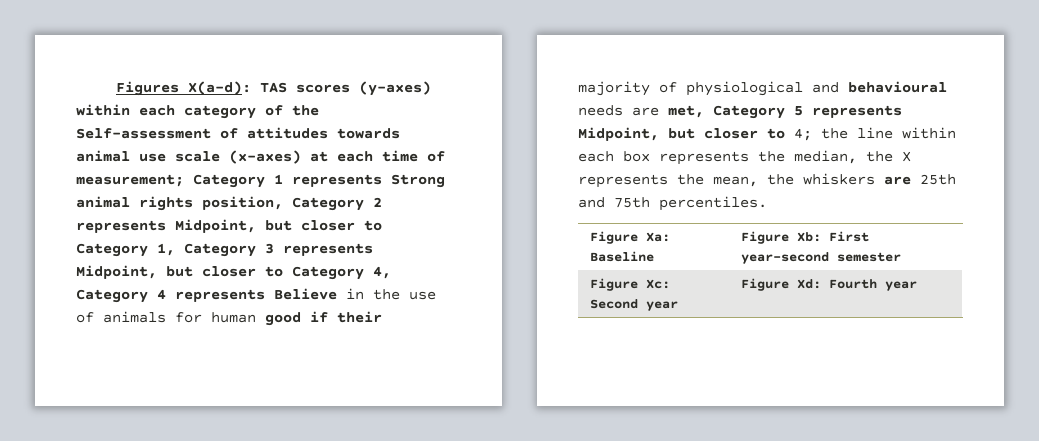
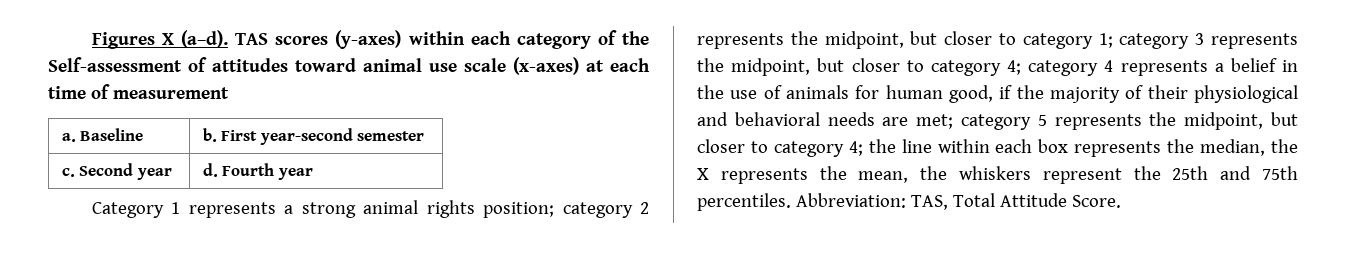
- Figures X(a-d): TAS scores (y-axes) within each category of the Self-assessment of attitudes towards animal use scale (x-axes) at each time of measurement; Category 1 represents Strong animal rights position, Category 2 represents Midpoint, but closer to Category 1, Category 3 represents Midpoint, but closer to Category 4, Category 4 represents Believe in the use of animals for human good if their majority of physiological and behavioural needs are met, Category 5 represents Midpoint, but closer to 4; the line within each box represents the median, the X represents the mean, the whiskers are 25th and 75th percentiles.
- Figure Xa: Baseline | Figure Xb: First year-second semester
- Figure Xc: Second year | Figure Xd: Fourth year
+ Figures X (a–d). TAS scores (y-axes) within each category of the Self-assessment of attitudes toward animal use scale (x-axes) at each time of measurement
+ a. Baseline | b. First year-second semester
+ c. Second year | d. Fourth year
+ Category 1 represents a strong animal rights position; category 2 represents the midpoint, but closer to category 1; category 3 represents the midpoint, but closer to category 4; category 4 represents a belief in the use of animals for human good, if the majority of their physiological and behavioral needs are met; category 5 represents the midpoint, but closer to category 4; the line within each box represents the median, the X represents the mean, the whiskers represent the 25th and 75th percentiles. Abbreviation: TAS, Total Attitude Score.

